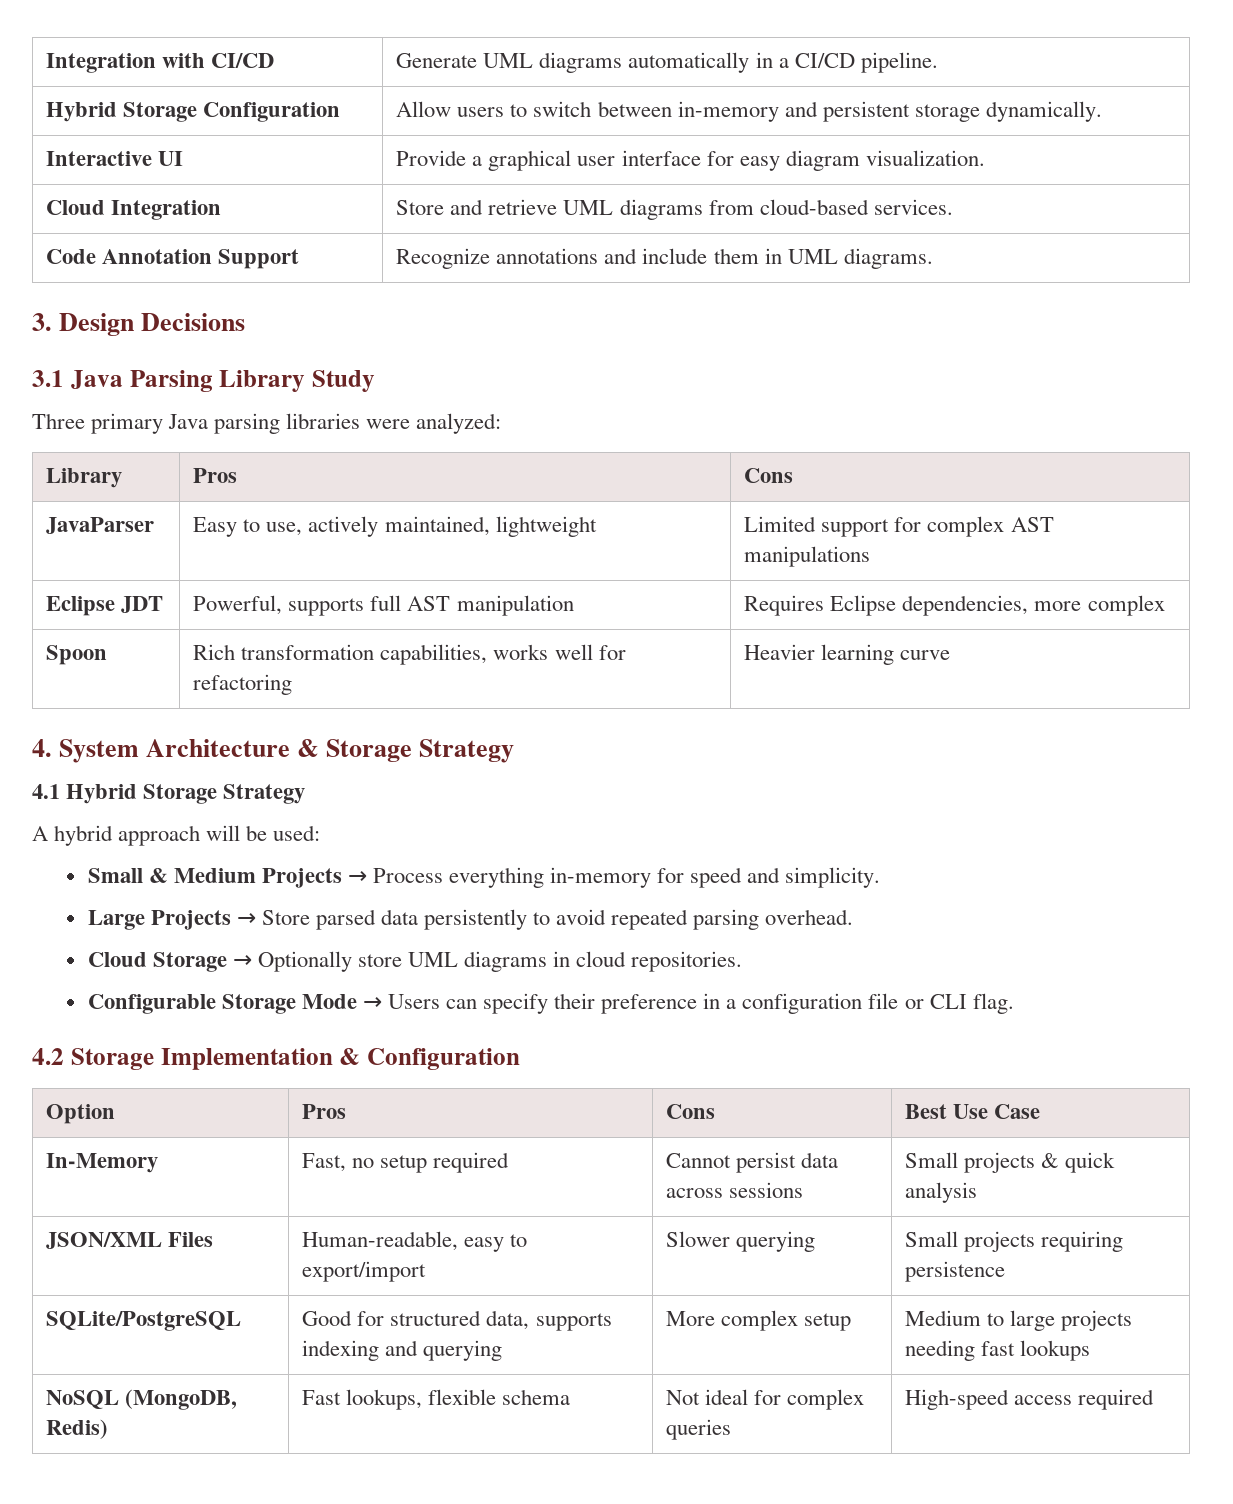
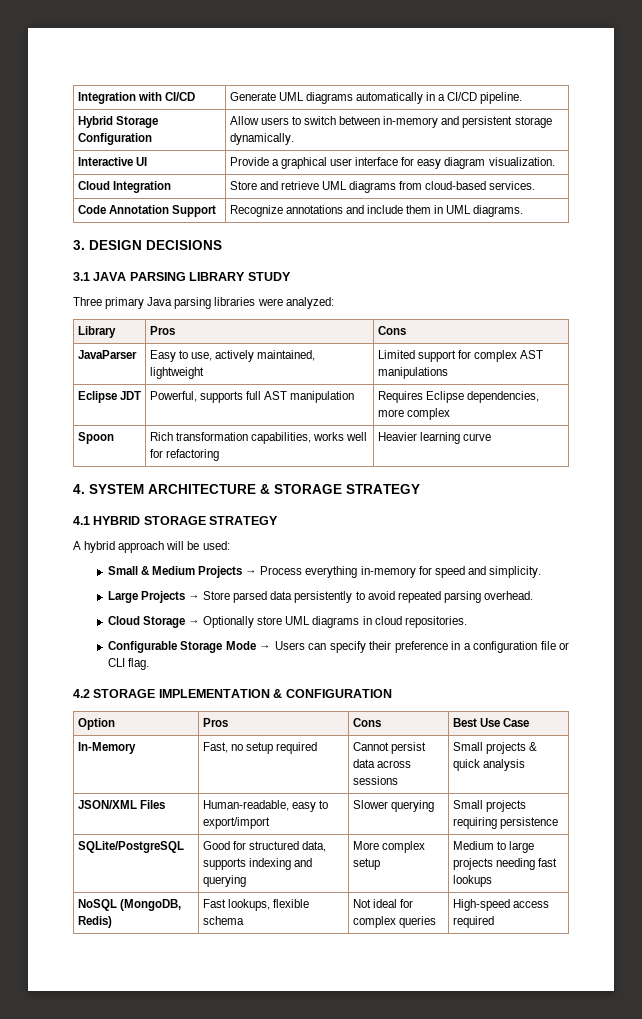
- 3. Design Decisions
+ 3. DESIGN DECISIONS
- 3.1 Java Parsing Library Study
+ 3.1 JAVA PARSING LIBRARY STUDY
- 4. System Architecture & Storage Strategy
- 4.1 Hybrid Storage Strategy
+ 4. SYSTEM ARCHITECTURE & STORAGE STRATEGY
+ 4.1 HYBRID STORAGE STRATEGY
- 4.2 Storage Implementation & Configuration
+ 4.2 STORAGE IMPLEMENTATION & CONFIGURATION

